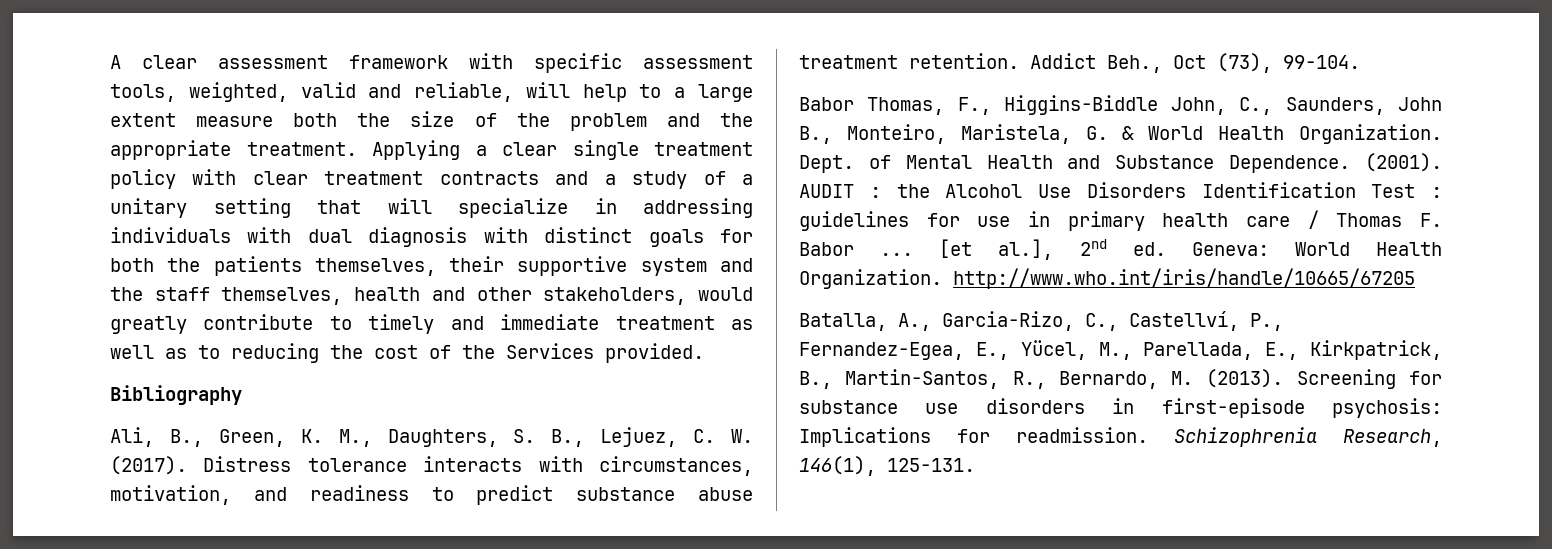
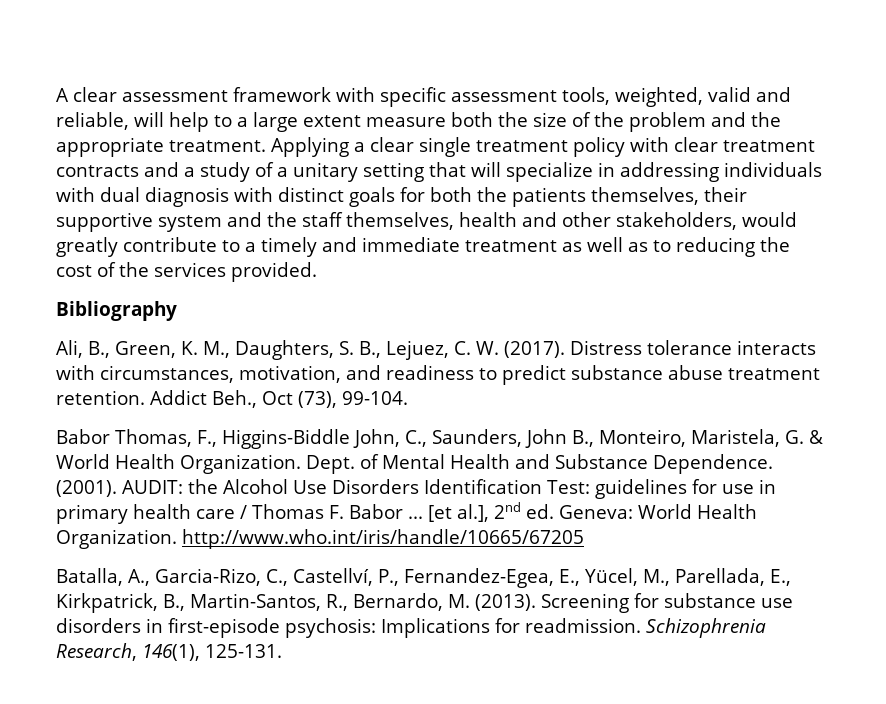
- Applying a clear single treatment policy with clear treatment contracts and a study of a unitary setting that will specialize in addressing individuals with dual diagnosis with distinct goals for both the patients themselves, their supportive system and the staff themselves, health and other stakeholders, would greatly contribute to timely and immediate treatment as well as to reducing the cost of the Services provided.
+ Applying a clear single treatment policy with clear treatment contracts and a study of a unitary setting that will specialize in addressing individuals with dual diagnosis with distinct goals for both the patients themselves, their supportive system and the staff themselves, health and other stakeholders, would greatly contribute to a timely and immediate treatment as well as to reducing the cost of the services provided.
- AUDIT : the Alcohol Use Disorders Identification Test : guidelines for use in primary health care / Thomas F. Babor ...
+ AUDIT: the Alcohol Use Disorders Identification Test: guidelines for use in primary health care / Thomas F. Babor ...

